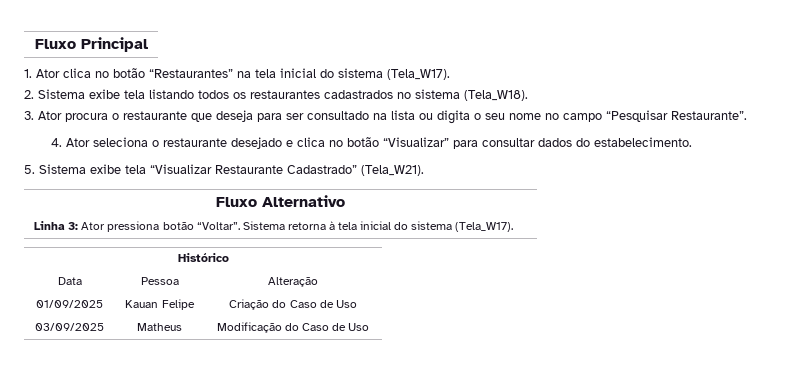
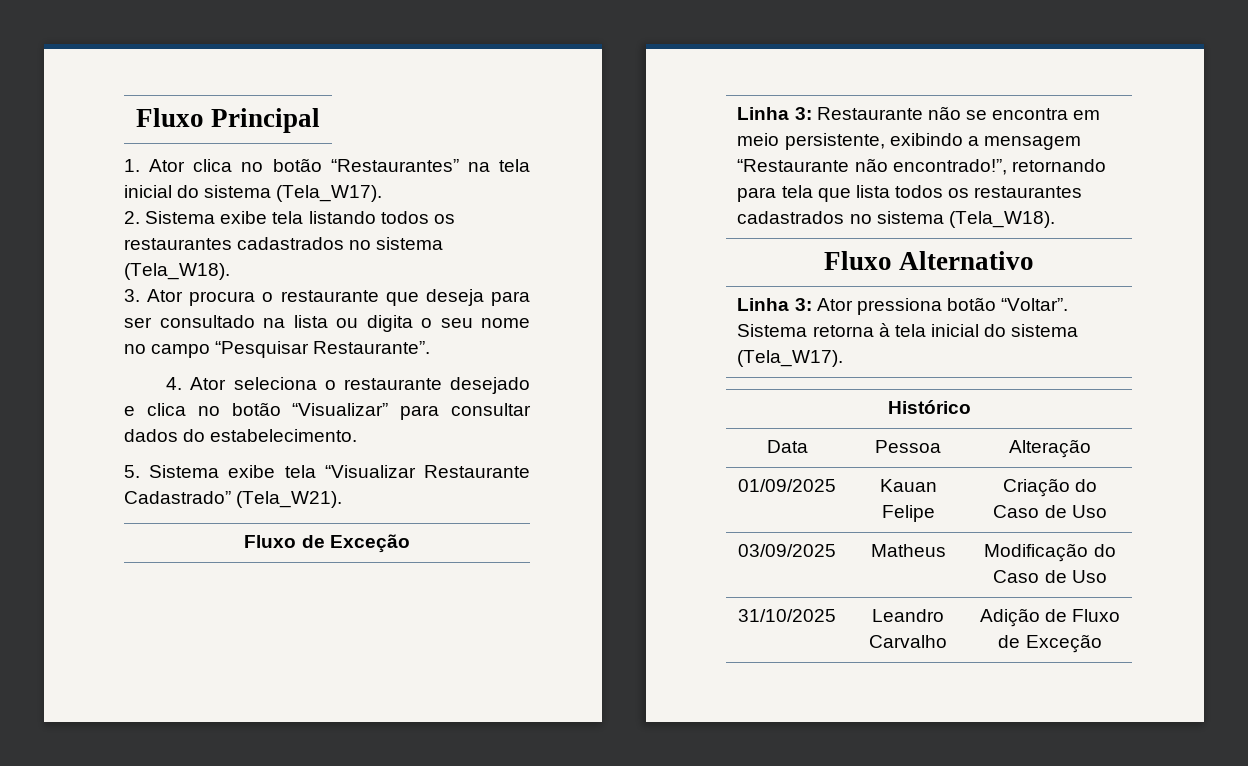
  5. Sistema exibe tela “Visualizar Restaurante Cadastrado” (Tela_W21).
+ Fluxo de Exceção
+ Linha 3: Restaurante não se encontra em meio persistente, exibindo a mensagem “Restaurante não encontrado!”, retornando para tela que lista todos os restaurantes cadastrados no sistema (Tela_W18).
+ 31/10/2025 | Leandro Carvalho | Adição de Fluxo de Exceção

